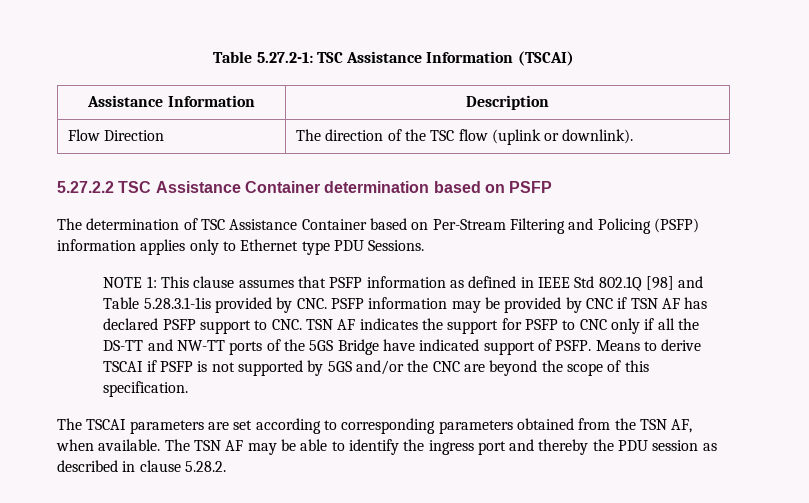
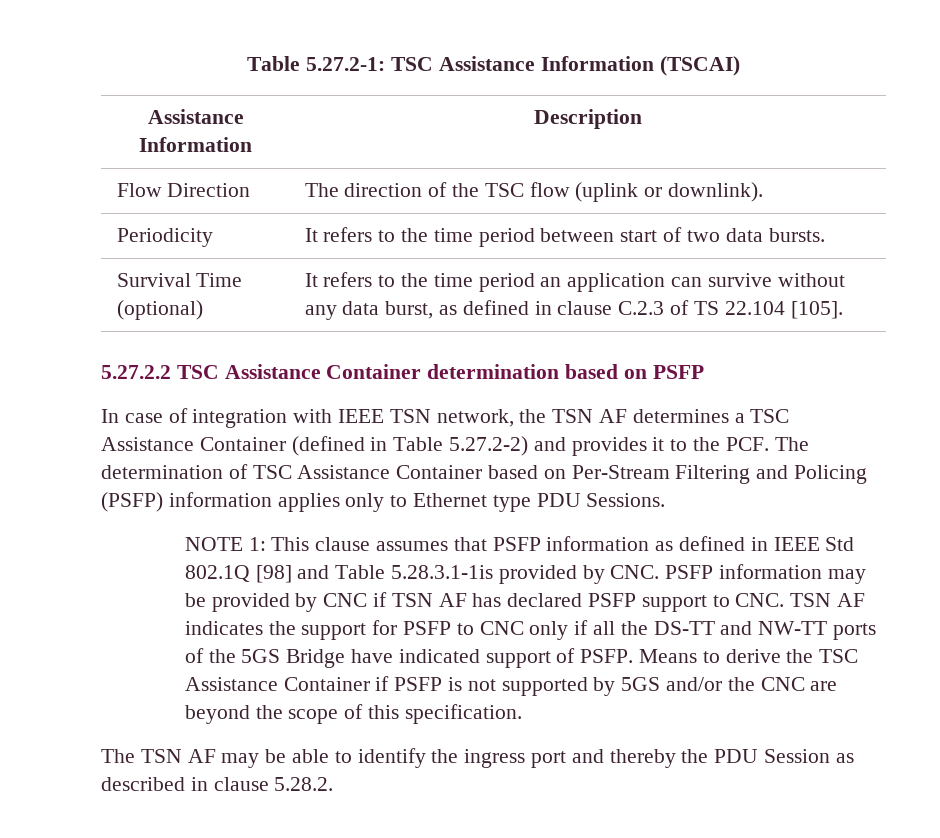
+ Periodicity | It refers to the time period between start of two data bursts.
+ Survival Time (optional) | It refers to the time period an application can survive without any data burst, as defined in clause C.2.3 of TS 22.104 [105].
- The determination of TSC Assistance Container based on Per-Stream Filtering and Policing (PSFP) information applies only to Ethernet type PDU Sessions.
+ In case of integration with IEEE TSN network, the TSN AF determines a TSC Assistance Container (defined in Table 5.27.2-2) and provides it to the PCF. The determination of TSC Assistance Container based on Per-Stream Filtering and Policing (PSFP) information applies only to Ethernet type PDU Sessions.
- Means to derive TSCAI if PSFP is not supported by 5GS and/or the CNC are beyond the scope of this specification.
+ Means to derive the TSC Assistance Container if PSFP is not supported by 5GS and/or the CNC are beyond the scope of this specification.
- The TSCAI parameters are set according to corresponding parameters obtained from the TSN AF, when available. The TSN AF may be able to identify the ingress port and thereby the PDU session as described in clause 5.28.2.
+ The TSN AF may be able to identify the ingress port and thereby the PDU Session as described in clause 5.28.2.

